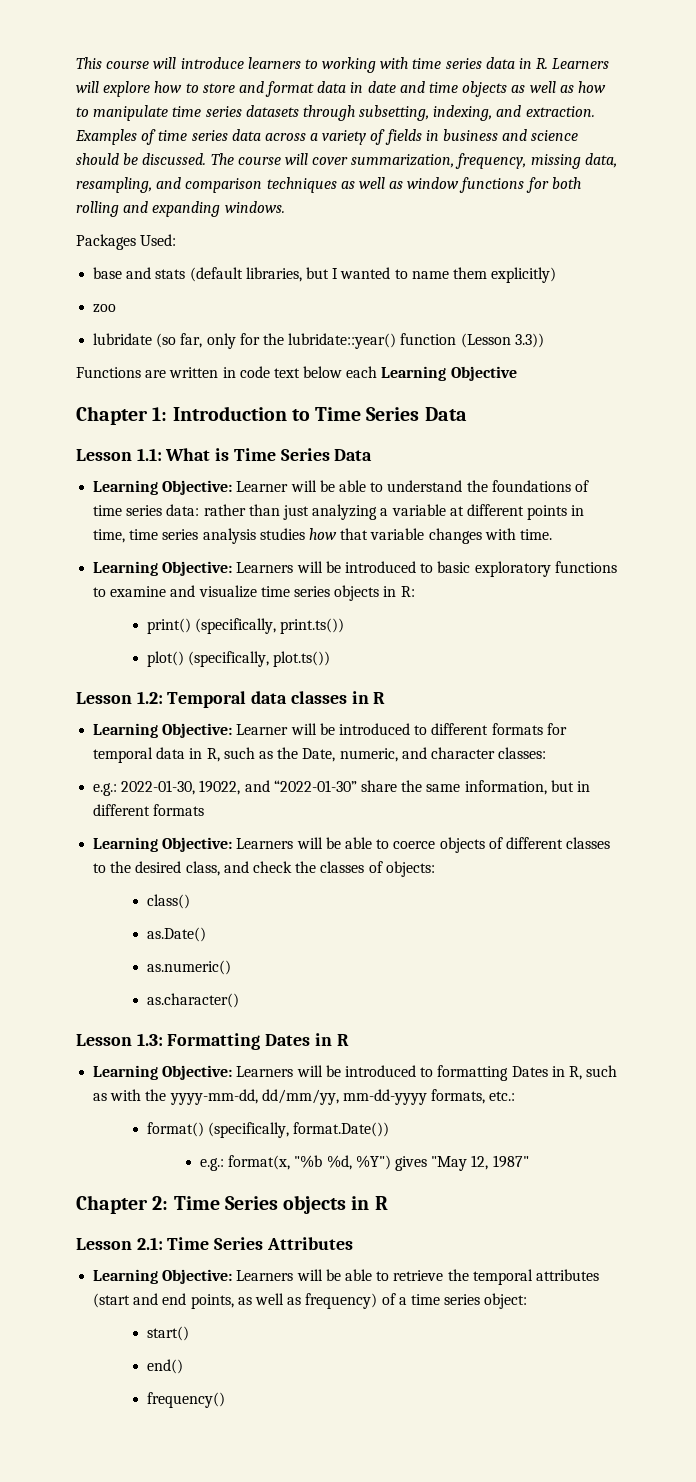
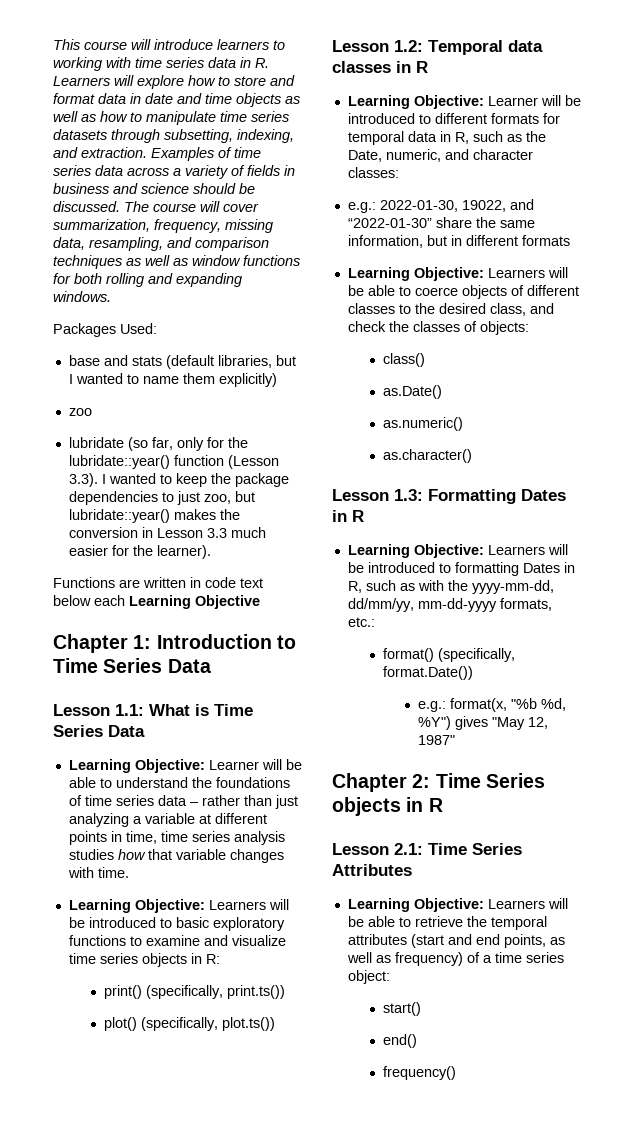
- lubridate (so far, only for the lubridate::year() function (Lesson 3.3))
+ lubridate (so far, only for the lubridate::year() function (Lesson 3.3). I wanted to keep the package dependencies to just zoo, but lubridate::year() makes the conversion in Lesson 3.3 much easier for the learner).
- Learning Objective: Learner will be able to understand the foundations of time series data: rather than just analyzing a variable at different points in time, time series analysis studies how that variable changes with time.
+ Learning Objective: Learner will be able to understand the foundations of time series data – rather than just analyzing a variable at different points in time, time series analysis studies how that variable changes with time.

